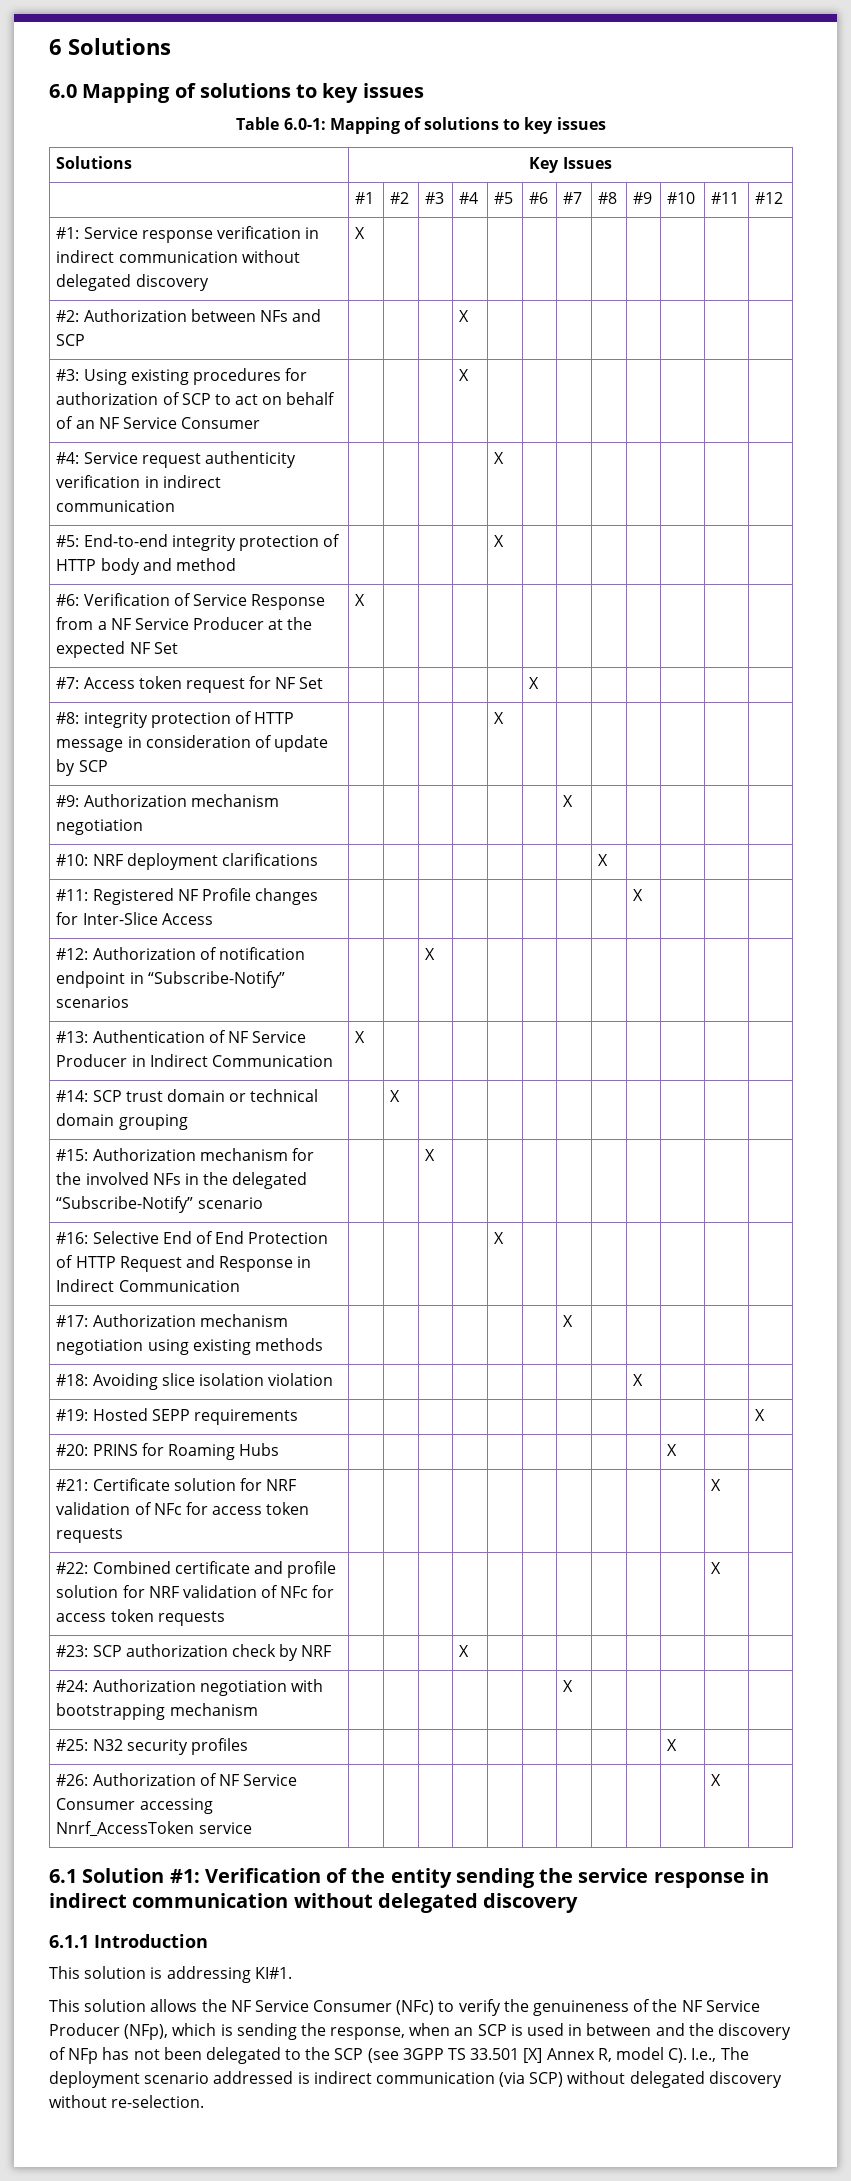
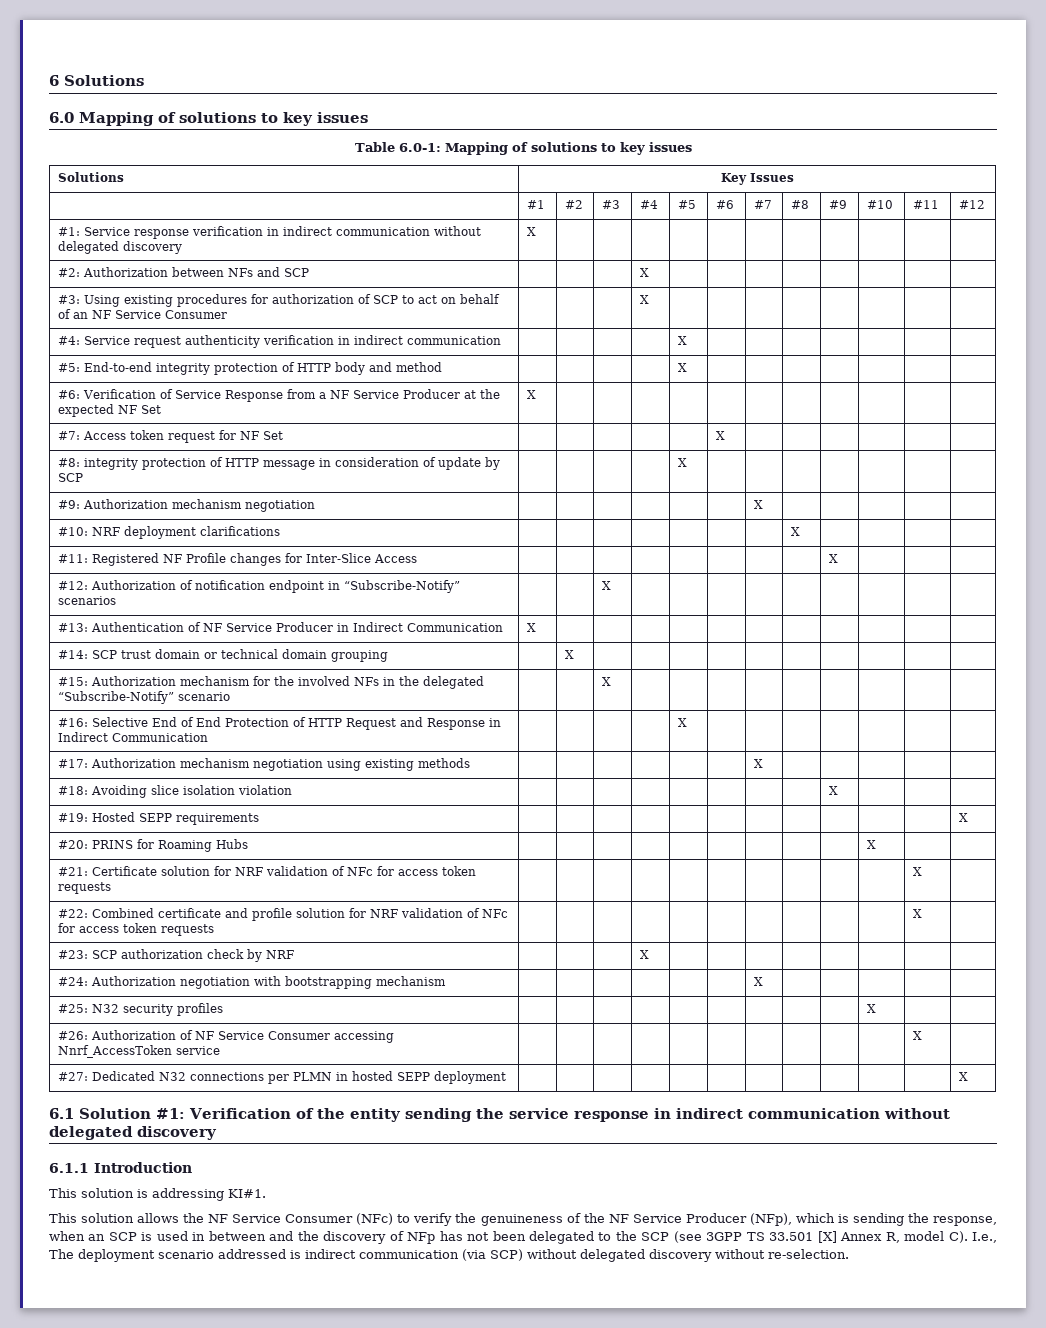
+ #27: Dedicated N32 connections per PLMN in hosted SEPP deployment | | | | | | | | | | | | X

